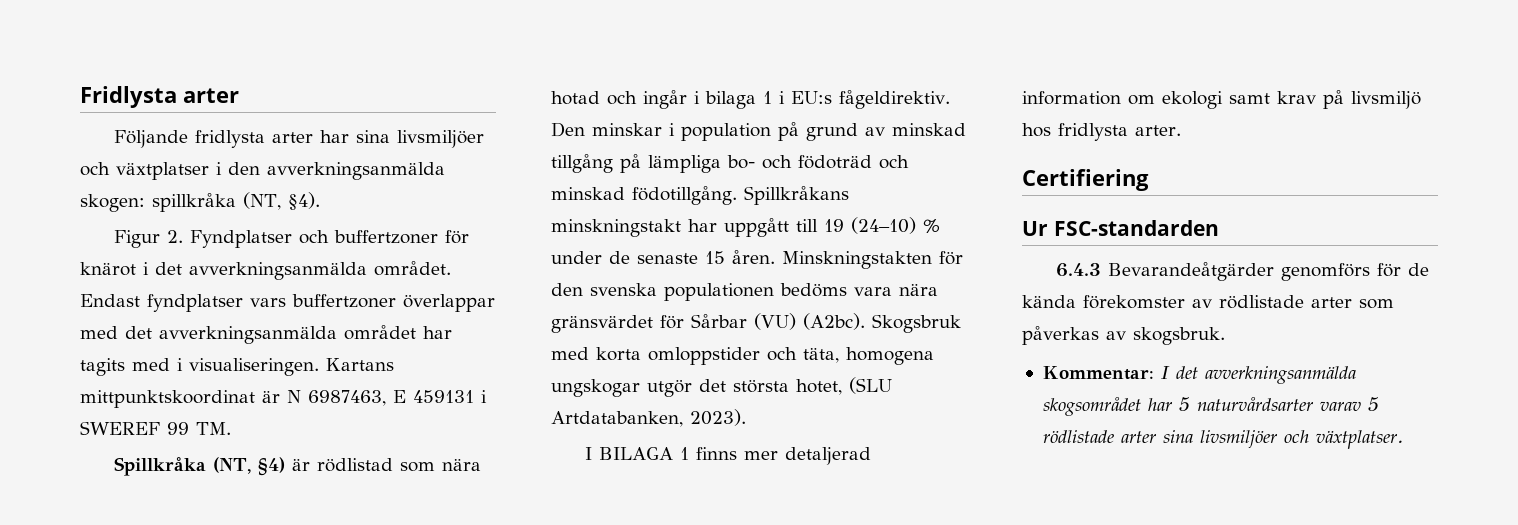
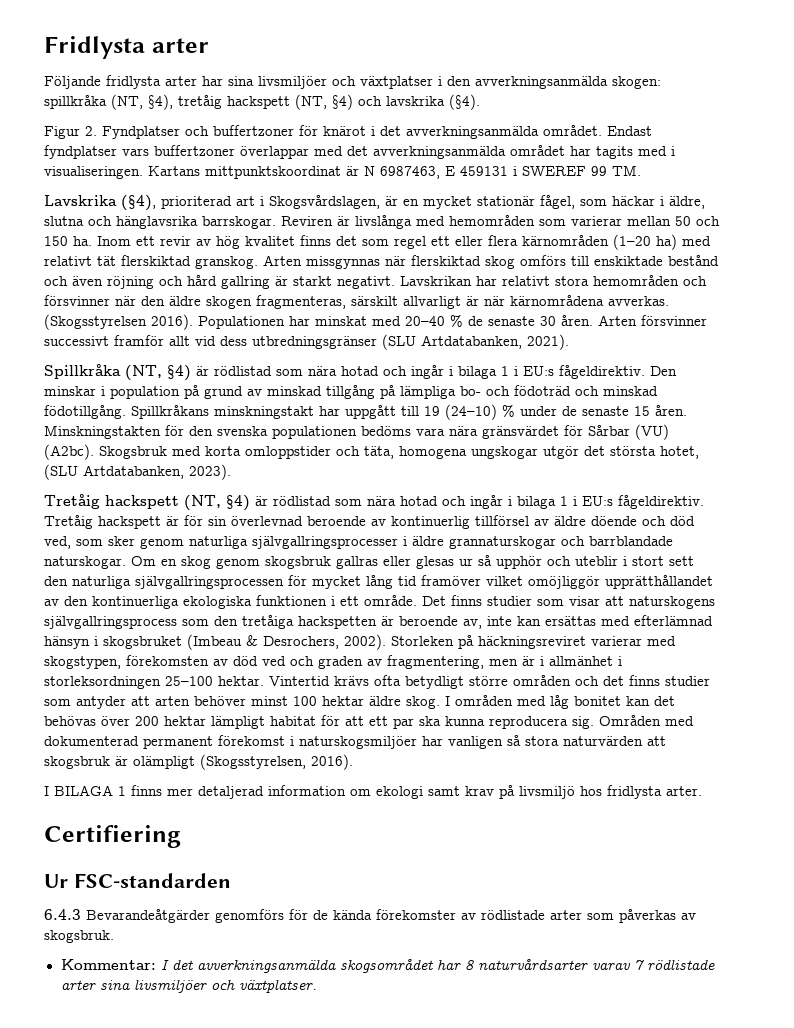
- Följande fridlysta arter har sina livsmiljöer och växtplatser i den avverkningsanmälda skogen: spillkråka (NT, §4).
+ Följande fridlysta arter har sina livsmiljöer och växtplatser i den avverkningsanmälda skogen: spillkråka (NT, §4), tretåig hackspett (NT, §4) och lavskrika (§4).
+ Lavskrika (§4), prioriterad art i Skogsvårdslagen, är en mycket stationär fågel, som häckar i äldre, slutna och hänglavsrika barrskogar. Reviren är livslånga med hemområden som varierar mellan 50 och 150 ha. Inom ett revir av hög kvalitet finns det som regel ett eller flera kärnområden (1–20 ha) med relativt tät flerskiktad granskog. Arten missgynnas när flerskiktad skog omförs till enskiktade bestånd och även röjning och hård gallring är starkt negativt. Lavskrikan har relativt stora hemområden och försvinner när den äldre skogen fragmenteras, särskilt allvarligt är när kärnområdena avverkas. (Skogsstyrelsen 2016). Populationen har minskat med 20–40 % de senaste 30 åren. Arten försvinner successivt framför allt vid dess utbredningsgränser (SLU Artdatabanken, 2021).
+ Tretåig hackspett (NT, §4) är rödlistad som nära hotad och ingår i bilaga 1 i EU:s fågeldirektiv. Tretåig hackspett är för sin överlevnad beroende av kontinuerlig tillförsel av äldre döende och död ved, som sker genom naturliga självgallringsprocesser i äldre grannaturskogar och barrblandade naturskogar. Om en skog genom skogsbruk gallras eller glesas ur så upphör och uteblir i stort sett den naturliga självgallringsprocessen för mycket lång tid framöver vilket omöjliggör upprätthållandet av den kontinuerliga ekologiska funktionen i ett område. Det finns studier som visar att naturskogens självgallringsprocess som den tretåiga hackspetten är beroende av, inte kan ersättas med efterlämnad hänsyn i skogsbruket (Imbeau & Desrochers, 2002). Storleken på häckningsreviret varierar med skogstypen, förekomsten av död ved och graden av fragmentering, men är i allmänhet i storleksordningen 25–100 hektar. Vintertid krävs ofta betydligt större områden och det finns studier som antyder att arten behöver minst 100 hektar äldre skog. I områden med låg bonitet kan det behövas över 200 hektar lämpligt habitat för att ett par ska kunna reproducera sig. Områden med dokumenterad permanent förekomst i naturskogsmiljöer har vanligen så stora naturvärden att skogsbruk är olämpligt (Skogsstyrelsen, 2016).
- Kommentar: I det avverkningsanmälda skogsområdet har 5 naturvårdsarter varav 5 rödlistade arter sina livsmiljöer och växtplatser.
+ Kommentar: I det avverkningsanmälda skogsområdet har 8 naturvårdsarter varav 7 rödlistade arter sina livsmiljöer och växtplatser.

